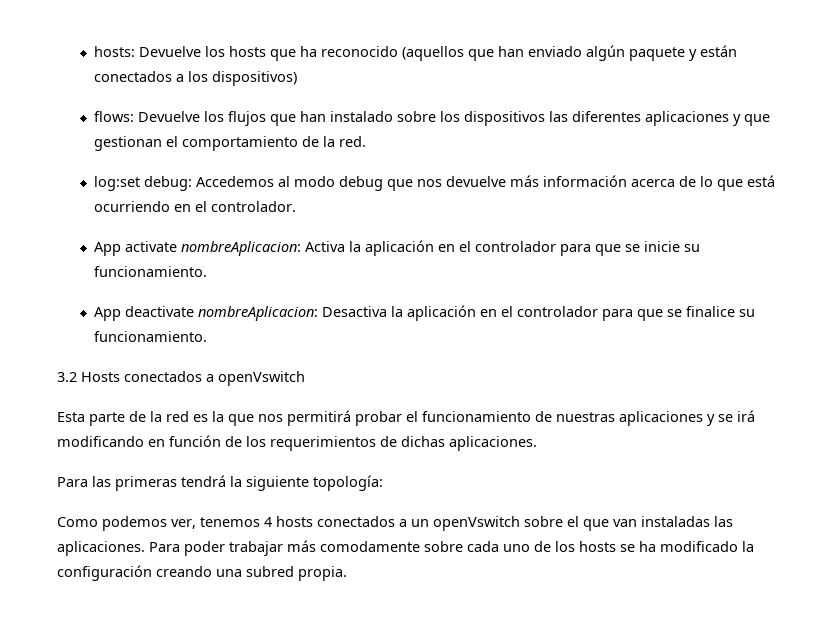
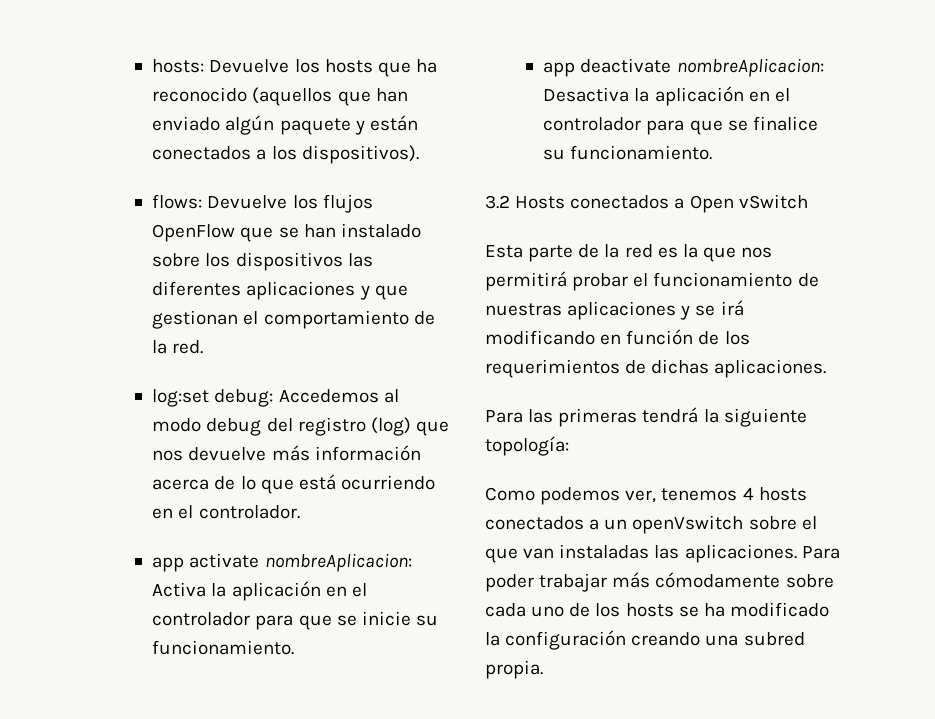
- hosts: Devuelve los hosts que ha reconocido (aquellos que han enviado algún paquete y están conectados a los dispositivos)
+ hosts: Devuelve los hosts que ha reconocido (aquellos que han enviado algún paquete y están conectados a los dispositivos).
- flows: Devuelve los flujos que han instalado sobre los dispositivos las diferentes aplicaciones y que gestionan el comportamiento de la red.
+ flows: Devuelve los flujos OpenFlow que se han instalado sobre los dispositivos las diferentes aplicaciones y que gestionan el comportamiento de la red.
- log:set debug: Accedemos al modo debug que nos devuelve más información acerca de lo que está ocurriendo en el controlador.
+ log:set debug: Accedemos al modo debug del registro (log) que nos devuelve más información acerca de lo que está ocurriendo en el controlador.
- App activate nombreAplicacion: Activa la aplicación en el controlador para que se inicie su funcionamiento.
+ app activate nombreAplicacion: Activa la aplicación en el controlador para que se inicie su funcionamiento.
- App deactivate nombreAplicacion: Desactiva la aplicación en el controlador para que se finalice su funcionamiento.
+ app deactivate nombreAplicacion: Desactiva la aplicación en el controlador para que se finalice su funcionamiento.
- 3.2 Hosts conectados a openVswitch
+ 3.2 Hosts conectados a Open vSwitch
- Para poder trabajar más comodamente sobre cada uno de los hosts se ha modificado la configuración creando una subred propia.
+ Para poder trabajar más cómodamente sobre cada uno de los hosts se ha modificado la configuración creando una subred propia.

